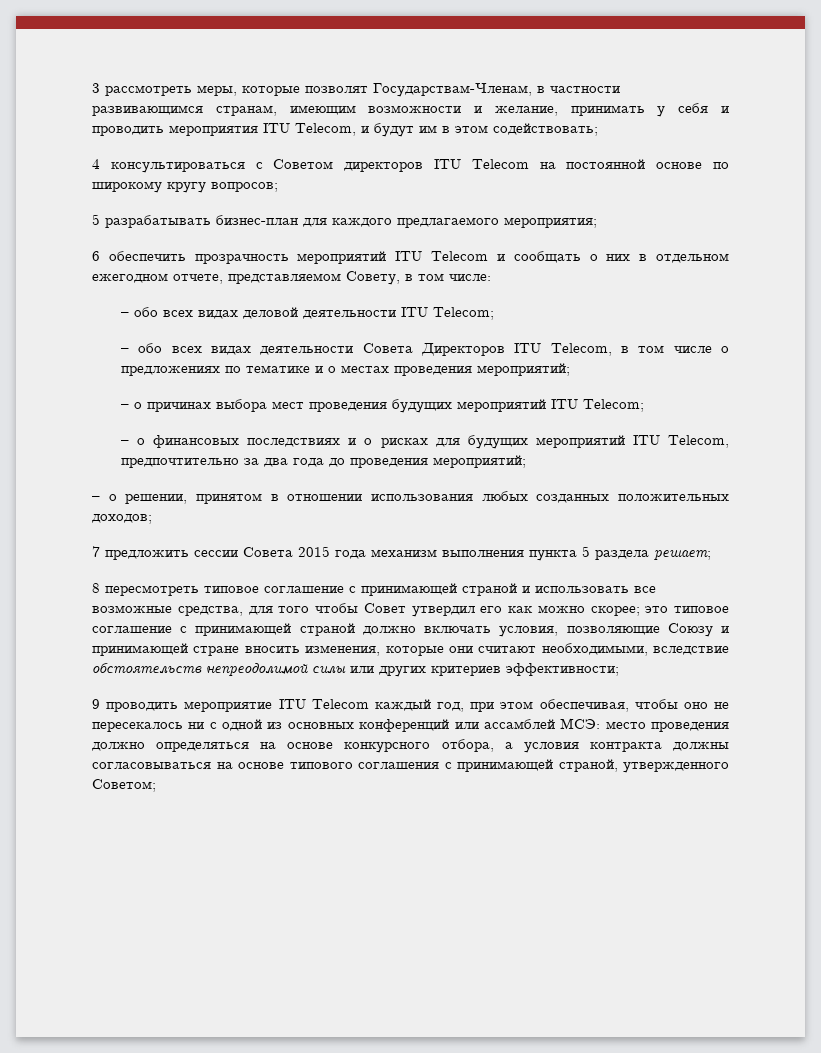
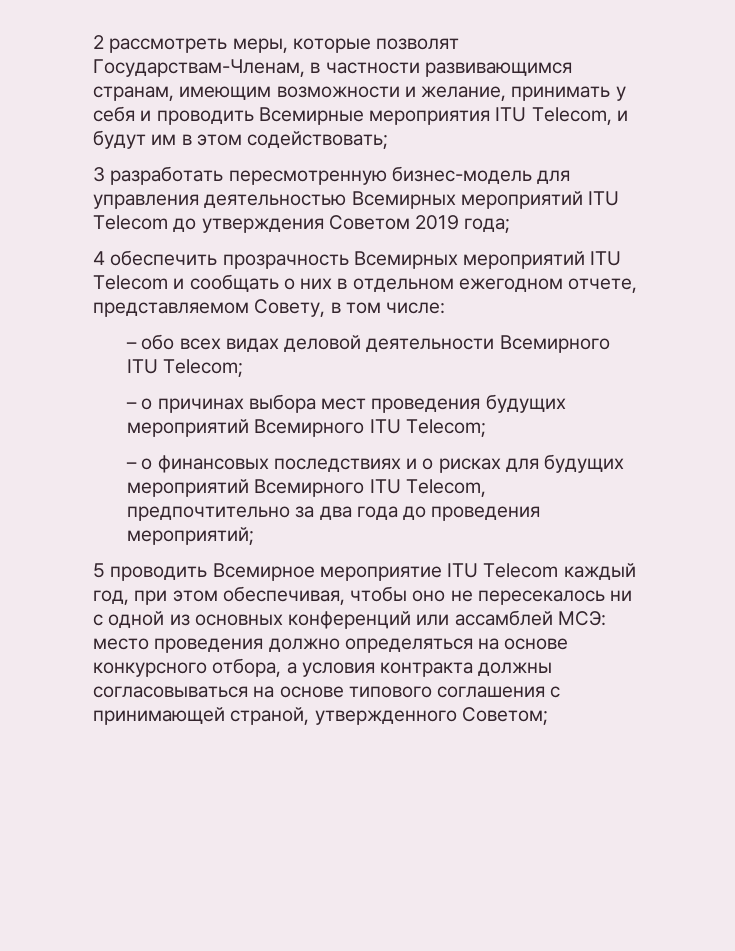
- 3 рассмотреть меры, которые позволят Государствам-Членам, в частности развивающимся странам, имеющим возможности и желание, принимать у себя и проводить мероприятия ITU Telecom, и будут им в этом содействовать;
+ 2 рассмотреть меры, которые позволят Государствам-Членам, в частности развивающимся странам, имеющим возможности и желание, принимать у себя и проводить Всемирные мероприятия ITU Telecom, и будут им в этом содействовать;
- 4 консультироваться с Советом директоров ITU Telecom на постоянной основе по широкому кругу вопросов;
- 5 разрабатывать бизнес-план для каждого предлагаемого мероприятия;
- 6 обеспечить прозрачность мероприятий ITU Telecom и сообщать о них в отдельном ежегодном отчете, представляемом Совету, в том числе:
+ 3 разработать пересмотренную бизнес-модель для управления деятельностью Всемирных мероприятий ITU Telecom до утверждения Советом 2019 года;
+ 4 обеспечить прозрачность Всемирных мероприятий ITU Telecom и сообщать о них в отдельном ежегодном отчете, представляемом Совету, в том числе:
- – обо всех видах деловой деятельности ITU Telecom;
- – обо всех видах деятельности Совета Директоров ITU Telecom, в том числе о предложениях по тематике и о местах проведения мероприятий;
+ – обо всех видах деловой деятельности Всемирного ITU Telecom;
- – о причинах выбора мест проведения будущих мероприятий ITU Telecom;
+ – о причинах выбора мест проведения будущих мероприятий Всемирного ITU Telecom;
- – о финансовых последствиях и о рисках для будущих мероприятий ITU Telecom, предпочтительно за два года до проведения мероприятий;
+ – о финансовых последствиях и о рисках для будущих мероприятий Всемирного ITU Telecom, предпочтительно за два года до проведения мероприятий;
- – о решении, принятом в отношении использования любых созданных положительных доходов;
- 7 предложить сессии Совета 2015 года механизм выполнения пункта 5 раздела решает;
- 8 пересмотреть типовое соглашение с принимающей страной и использовать все возможные средства, для того чтобы Совет утвердил его как можно скорее; это типовое соглашение с принимающей страной должно включать условия, позволяющие Союзу и принимающей стране вносить изменения, которые они считают необходимыми, вследствие обстоятельств непреодолимой силы или других критериев эффективности;
- 9 проводить мероприятие ITU Telecom каждый год, при этом обеспечивая, чтобы оно не пересекалось ни с одной из основных конференций или ассамблей МСЭ: место проведения должно определяться на основе конкурсного отбора, а условия контракта должны согласовываться на основе типового соглашения с принимающей страной, утвержденного Советом;
+ 5 проводить Всемирное мероприятие ITU Telecom каждый год, при этом обеспечивая, чтобы оно не пересекалось ни с одной из основных конференций или ассамблей МСЭ: место проведения должно определяться на основе конкурсного отбора, а условия контракта должны согласовываться на основе типового соглашения с принимающей страной, утвержденного Советом;

